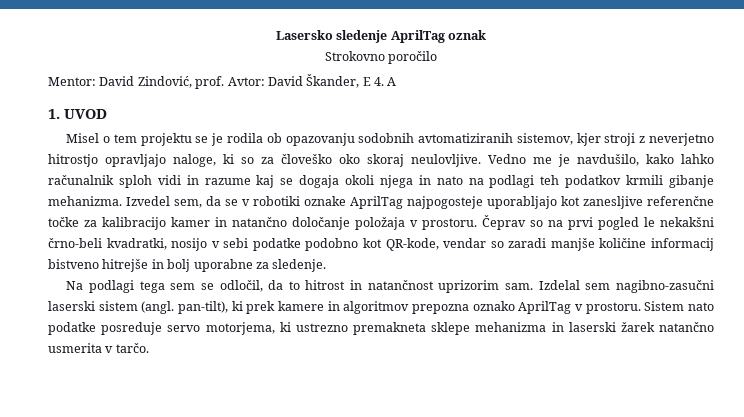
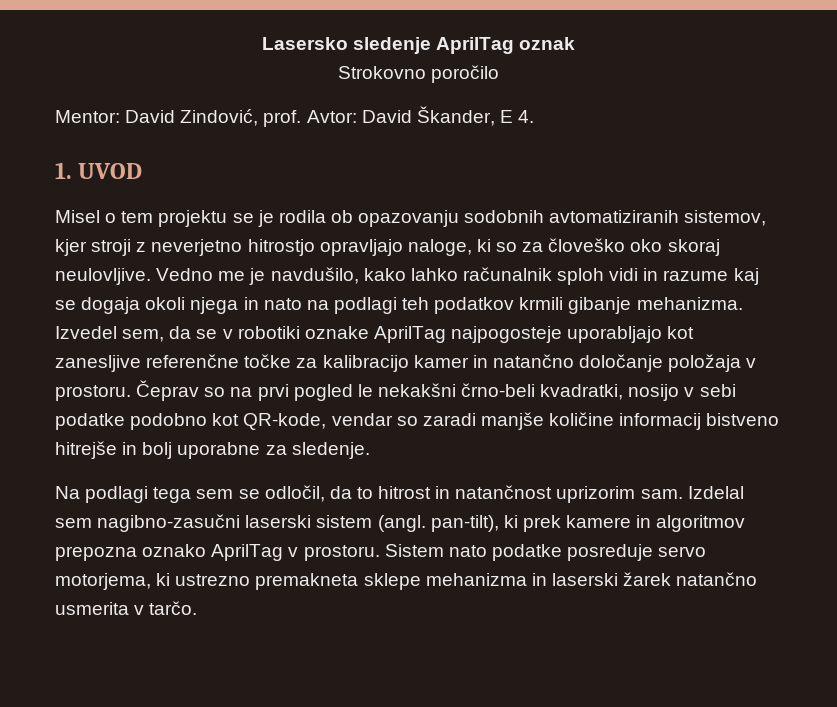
- Mentor: David Zindović, prof. Avtor: David Škander, E 4. A
+ Mentor: David Zindović, prof. Avtor: David Škander, E 4.

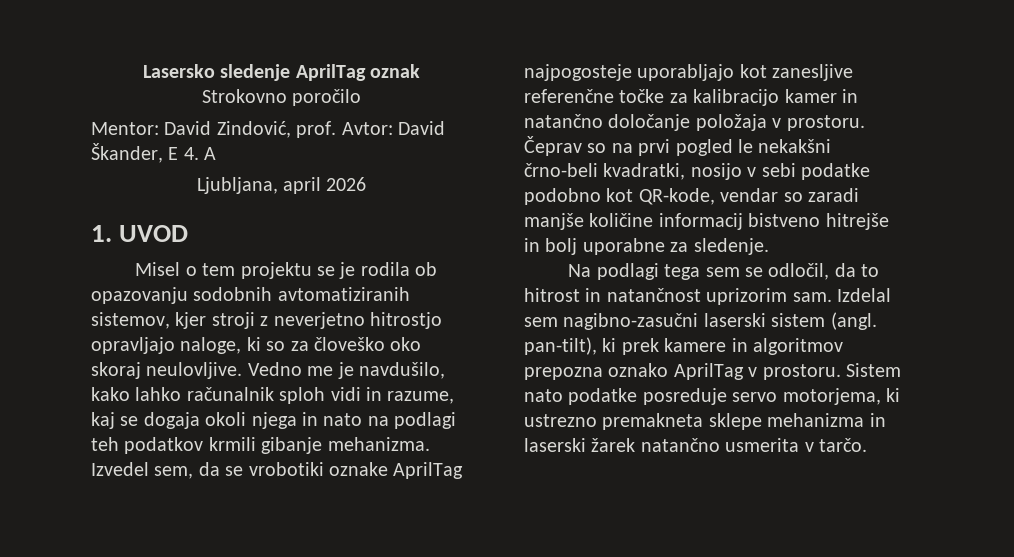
- Mentor: David Zindović, prof. Avtor: David Škander, E 4.
+ Mentor: David Zindović, prof. Avtor: David Škander, E 4. A
+ Ljubljana, april 2026
- Vedno me je navdušilo, kako lahko računalnik sploh vidi in razume kaj se dogaja okoli njega in nato na podlagi teh podatkov krmili gibanje mehanizma.
+ Vedno me je navdušilo, kako lahko računalnik sploh vidi in razume, kaj se dogaja okoli njega in nato na podlagi teh podatkov krmili gibanje mehanizma.
- Izvedel sem, da se v robotiki oznake AprilTag najpogosteje uporabljajo kot zanesljive referenčne točke za kalibracijo kamer in natančno določanje položaja v prostoru.
+ Izvedel sem, da se vrobotiki oznake AprilTag najpogosteje uporabljajo kot zanesljive referenčne točke za kalibracijo kamer in natančno določanje položaja v prostoru.

